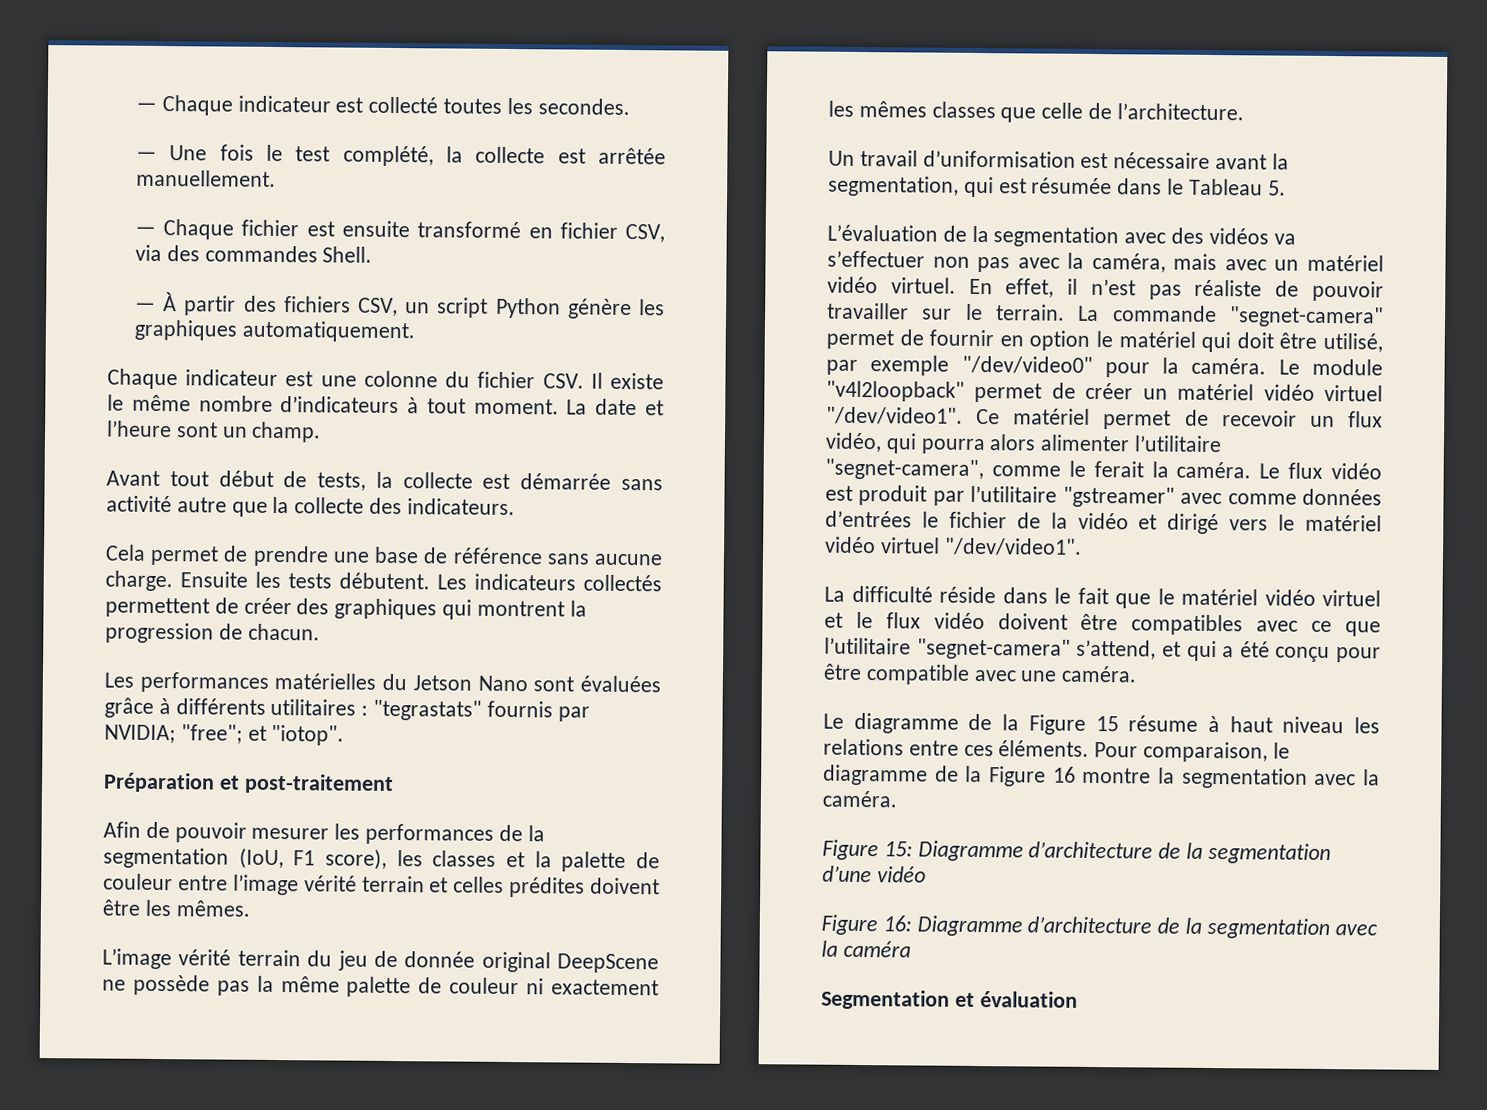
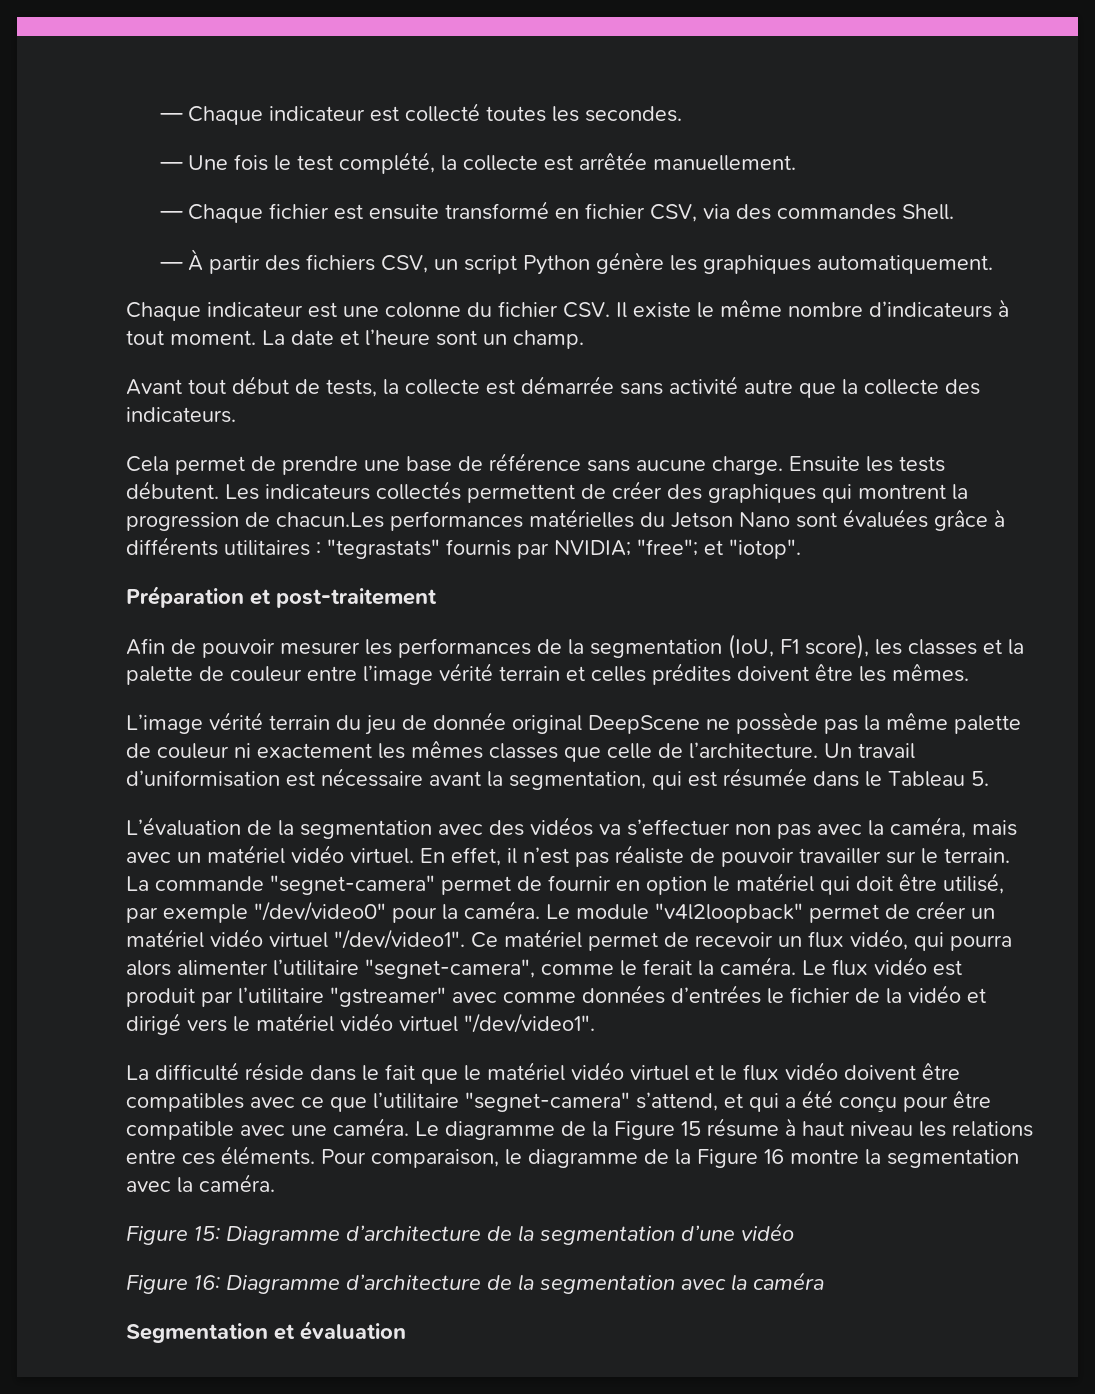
- Les indicateurs collectés permettent de créer des graphiques qui montrent la progression de chacun.
- Les performances matérielles du Jetson Nano sont évaluées grâce à différents utilitaires : "tegrastats" fournis par NVIDIA; "free"; et "iotop".
+ Les indicateurs collectés permettent de créer des graphiques qui montrent la progression de chacun.Les performances matérielles du Jetson Nano sont évaluées grâce à différents utilitaires : "tegrastats" fournis par NVIDIA; "free"; et "iotop".
- L’image vérité terrain du jeu de donnée original DeepScene ne possède pas la même palette de couleur ni exactement les mêmes classes que celle de l’architecture.
- Un travail d’uniformisation est nécessaire avant la segmentation, qui est résumée dans le Tableau 5.
+ L’image vérité terrain du jeu de donnée original DeepScene ne possède pas la même palette de couleur ni exactement les mêmes classes que celle de l’architecture. Un travail d’uniformisation est nécessaire avant la segmentation, qui est résumée dans le Tableau 5.
- La difficulté réside dans le fait que le matériel vidéo virtuel et le flux vidéo doivent être compatibles avec ce que l’utilitaire "segnet-camera" s’attend, et qui a été conçu pour être compatible avec une caméra.
- Le diagramme de la Figure 15 résume à haut niveau les relations entre ces éléments.
+ La difficulté réside dans le fait que le matériel vidéo virtuel et le flux vidéo doivent être compatibles avec ce que l’utilitaire "segnet-camera" s’attend, et qui a été conçu pour être compatible avec une caméra. Le diagramme de la Figure 15 résume à haut niveau les relations entre ces éléments.

